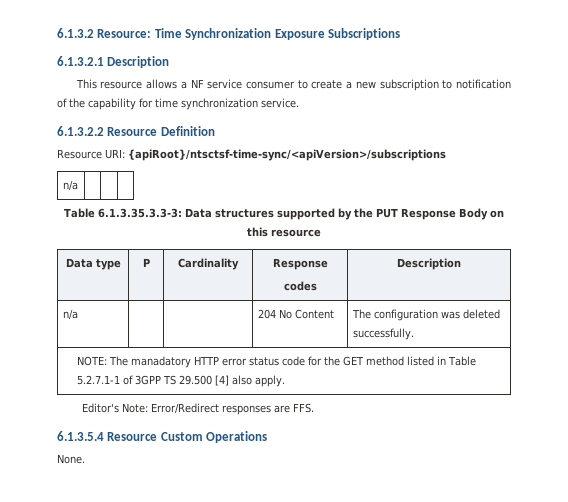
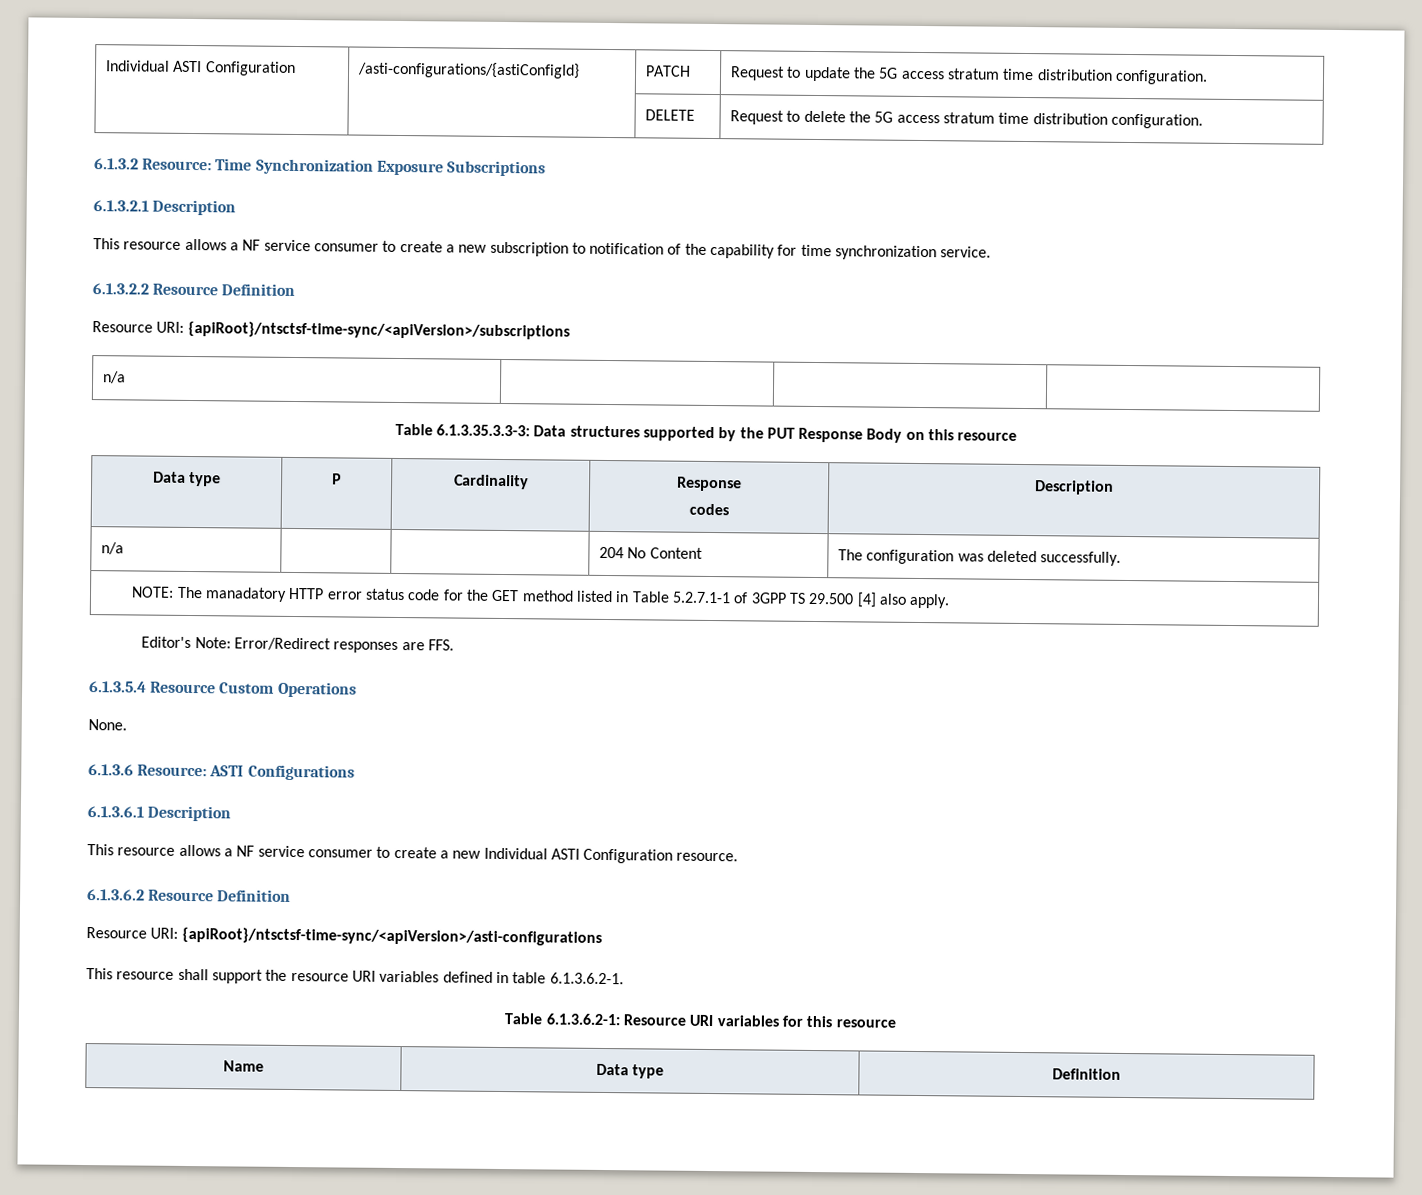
+ Individual ASTI Configuration | /asti-configurations/{astiConfigId} | PATCH | Request to update the 5G access stratum time distribution configuration.
+ | | DELETE | Request to delete the 5G access stratum time distribution configuration.
+ 6.1.3.6 Resource: ASTI Configurations
+ 6.1.3.6.1 Description
+ This resource allows a NF service consumer to create a new Individual ASTI Configuration resource.
+ 6.1.3.6.2 Resource Definition
+ Resource URI: {apiRoot}/ntsctsf-time-sync/<apiVersion>/asti-configurations
+ This resource shall support the resource URI variables defined in table 6.1.3.6.2-1.
+ Table 6.1.3.6.2-1: Resource URI variables for this resource
+ Name | Data type | Definition

